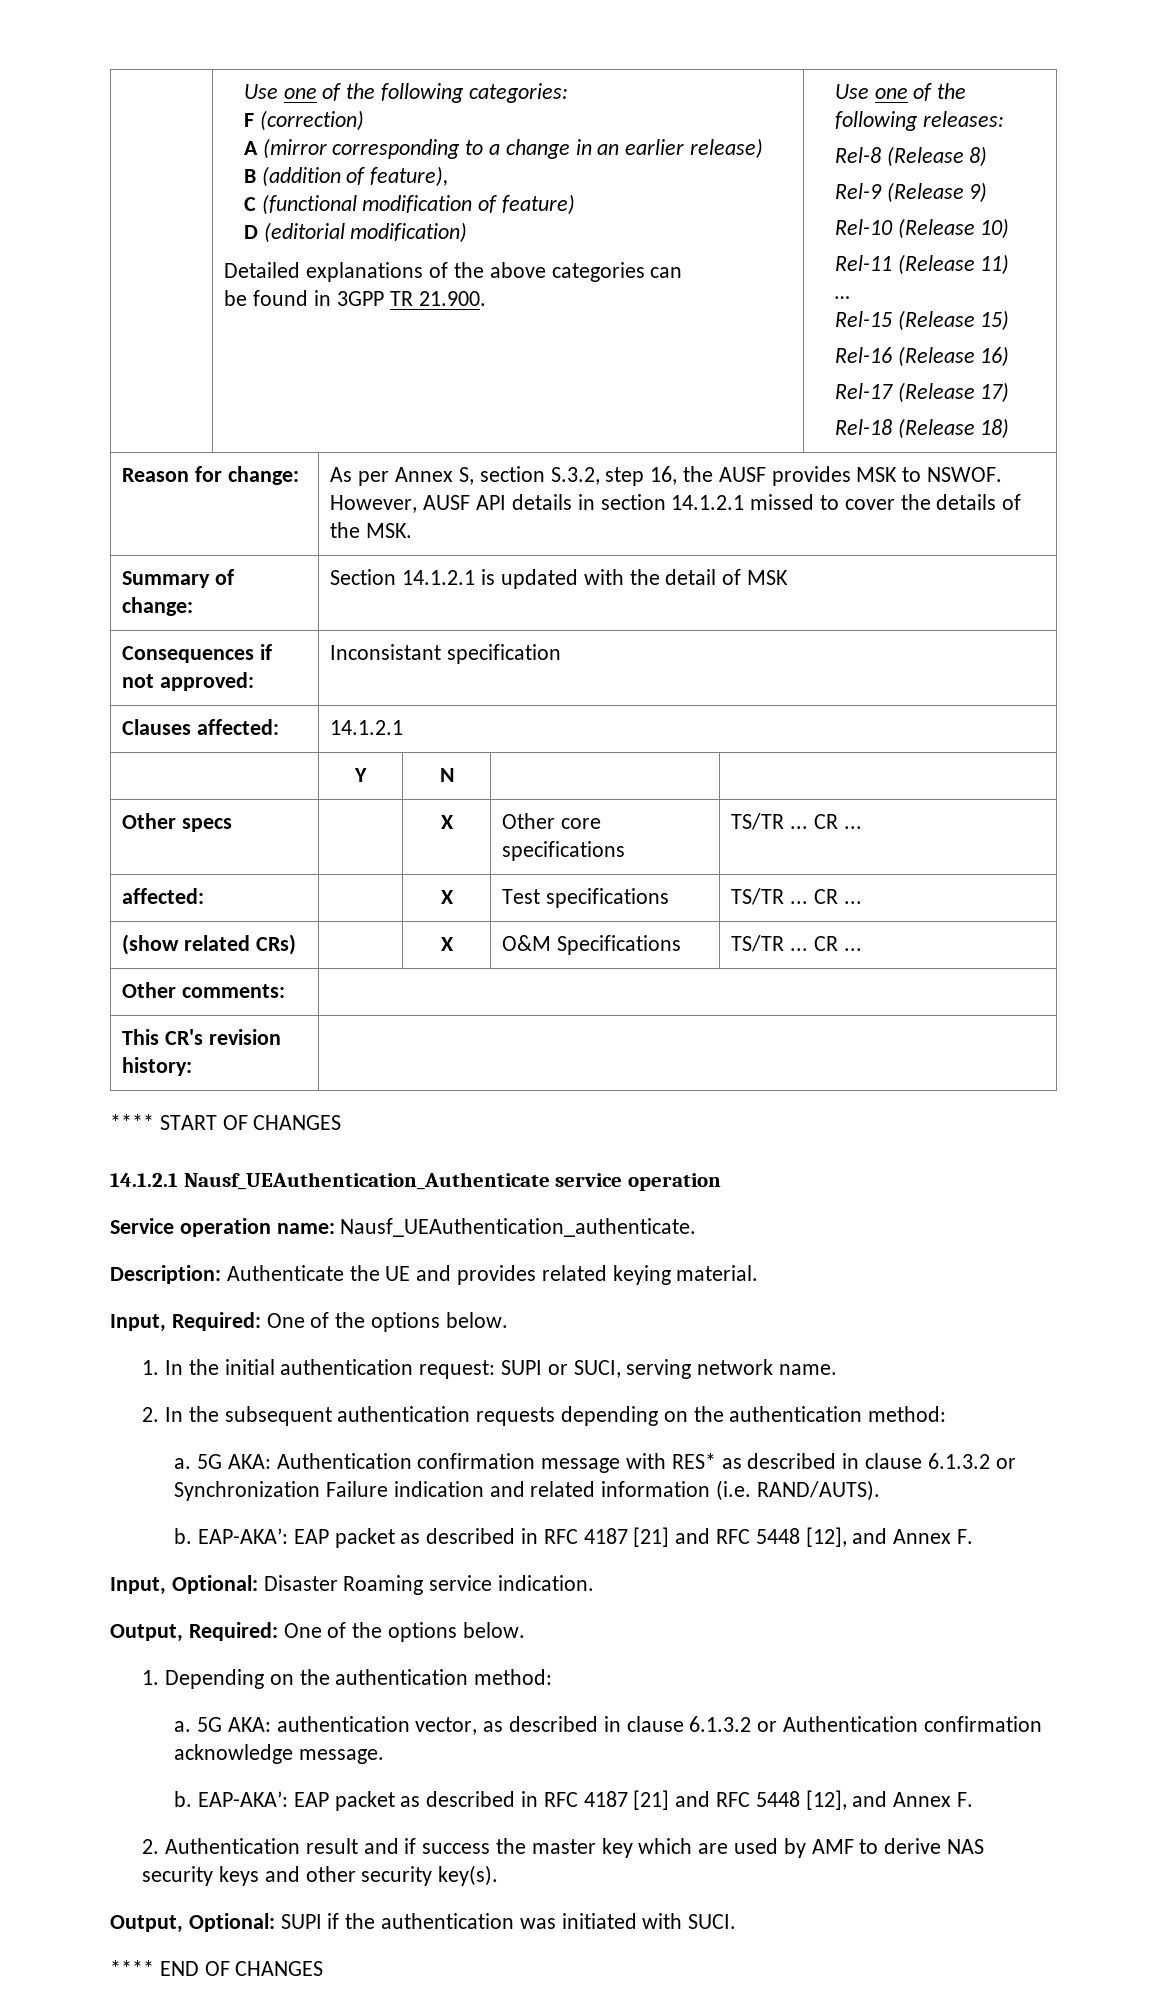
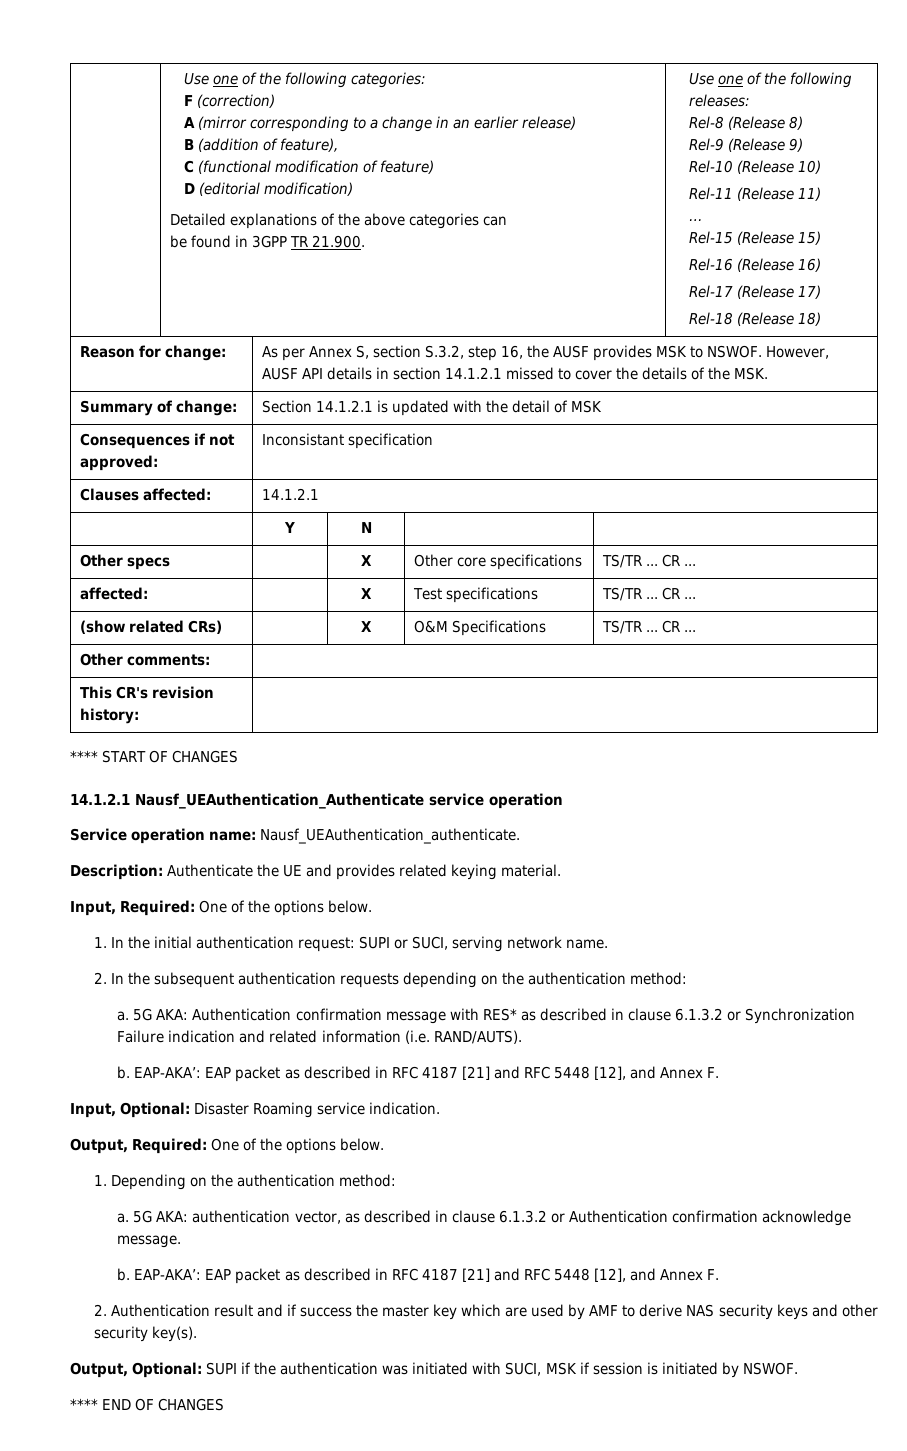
- Output, Optional: SUPI if the authentication was initiated with SUCI.
+ Output, Optional: SUPI if the authentication was initiated with SUCI, MSK if session is initiated by NSWOF.

